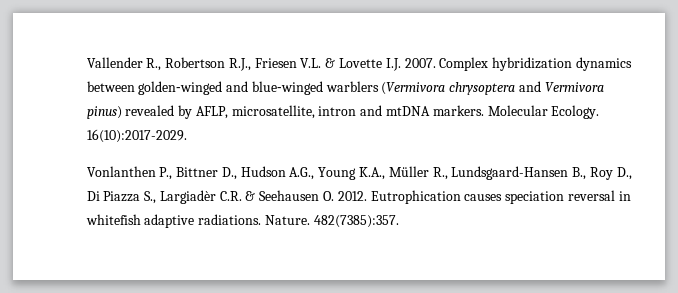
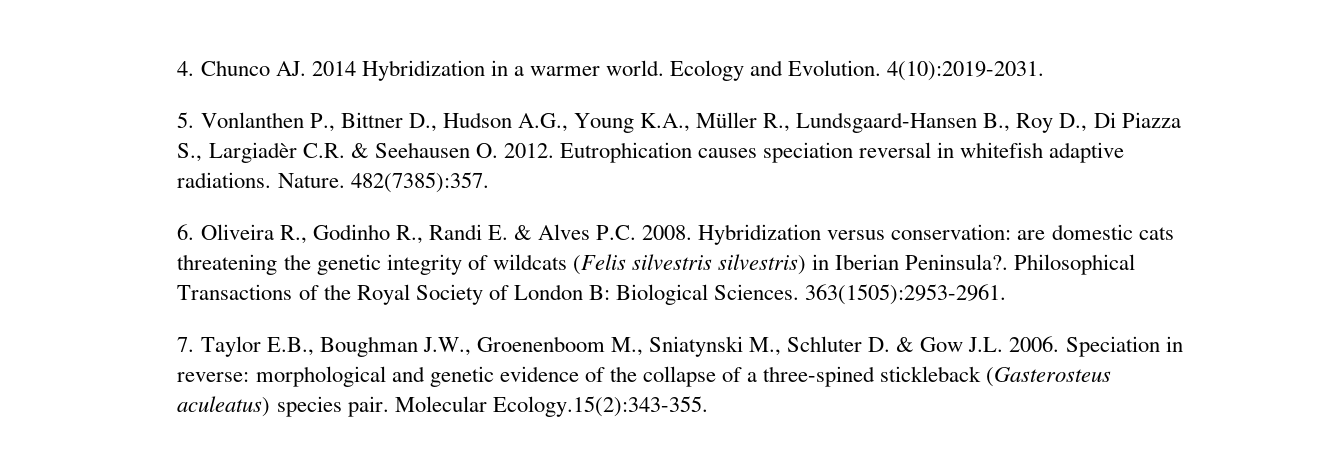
- Vallender R., Robertson R.J., Friesen V.L. & Lovette I.J. 2007. Complex hybridization dynamics between golden‐winged and blue‐winged warblers (Vermivora chrysoptera and Vermivora pinus) revealed by AFLP, microsatellite, intron and mtDNA markers. Molecular Ecology. 16(10):2017-2029.
- Vonlanthen P., Bittner D., Hudson A.G., Young K.A., Müller R., Lundsgaard-Hansen B., Roy D., Di Piazza S., Largiadèr C.R. & Seehausen O. 2012.
+ 4. Chunco AJ. 2014 Hybridization in a warmer world. Ecology and Evolution. 4(10):2019-2031.
+ 5. Vonlanthen P., Bittner D., Hudson A.G., Young K.A., Müller R., Lundsgaard-Hansen B., Roy D., Di Piazza S., Largiadèr C.R. & Seehausen O. 2012.
+ 6. Oliveira R., Godinho R., Randi E. & Alves P.C. 2008. Hybridization versus conservation: are domestic cats threatening the genetic integrity of wildcats (Felis silvestris silvestris) in Iberian Peninsula?. Philosophical Transactions of the Royal Society of London B: Biological Sciences. 363(1505):2953-2961.
+ 7. Taylor E.B., Boughman J.W., Groenenboom M., Sniatynski M., Schluter D. & Gow J.L. 2006. Speciation in reverse: morphological and genetic evidence of the collapse of a three‐spined stickleback (Gasterosteus aculeatus) species pair. Molecular Ecology.15(2):343-355.

